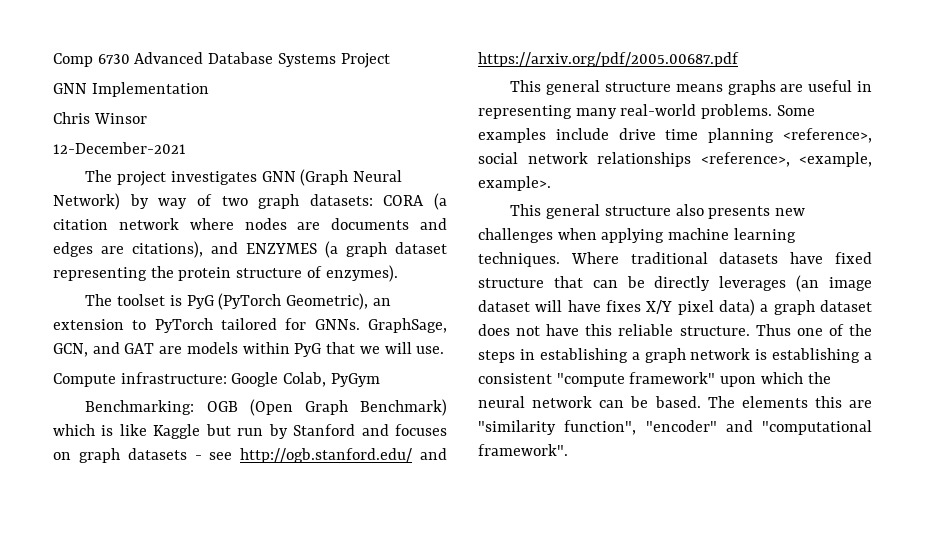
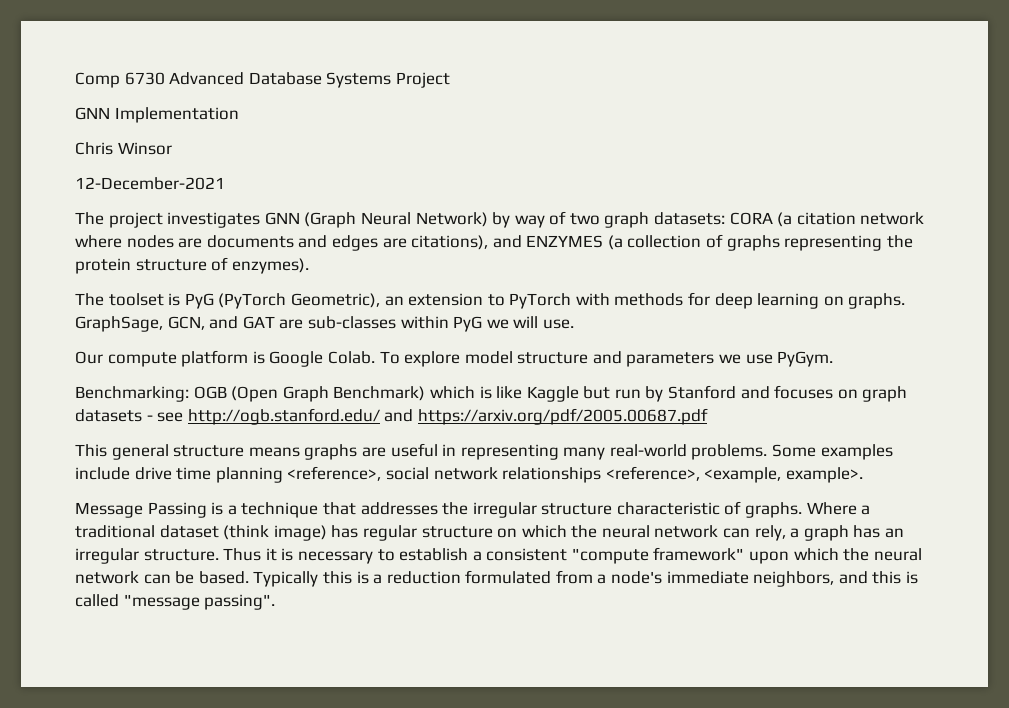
- The project investigates GNN (Graph Neural Network) by way of two graph datasets: CORA (a citation network where nodes are documents and edges are citations), and ENZYMES (a graph dataset representing the protein structure of enzymes).
+ The project investigates GNN (Graph Neural Network) by way of two graph datasets: CORA (a citation network where nodes are documents and edges are citations), and ENZYMES (a collection of graphs representing the protein structure of enzymes).
- The toolset is PyG (PyTorch Geometric), an extension to PyTorch tailored for GNNs.
+ The toolset is PyG (PyTorch Geometric), an extension to PyTorch with methods for deep learning on graphs.
- GraphSage, GCN, and GAT are models within PyG that we will use.
+ GraphSage, GCN, and GAT are sub-classes within PyG we will use.
- Compute infrastructure: Google Colab, PyGym
+ Our compute platform is Google Colab. To explore model structure and parameters we use PyGym.
- This general structure also presents new challenges when applying machine learning techniques. Where traditional datasets have fixed structure that can be directly leverages (an image dataset will have fixes X/Y pixel data) a graph dataset does not have this reliable structure. Thus one of the steps in establishing a graph network is establishing a consistent "compute framework" upon which the neural network can be based.
+ Message Passing is a technique that addresses the irregular structure characteristic of graphs. Where a traditional dataset (think image) has regular structure on which the neural network can rely, a graph has an irregular structure. Thus it is necessary to establish a consistent "compute framework" upon which the neural network can be based.
- The elements this are "similarity function", "encoder" and "computational framework".
+ Typically this is a reduction formulated from a node's immediate neighbors, and this is called "message passing".

